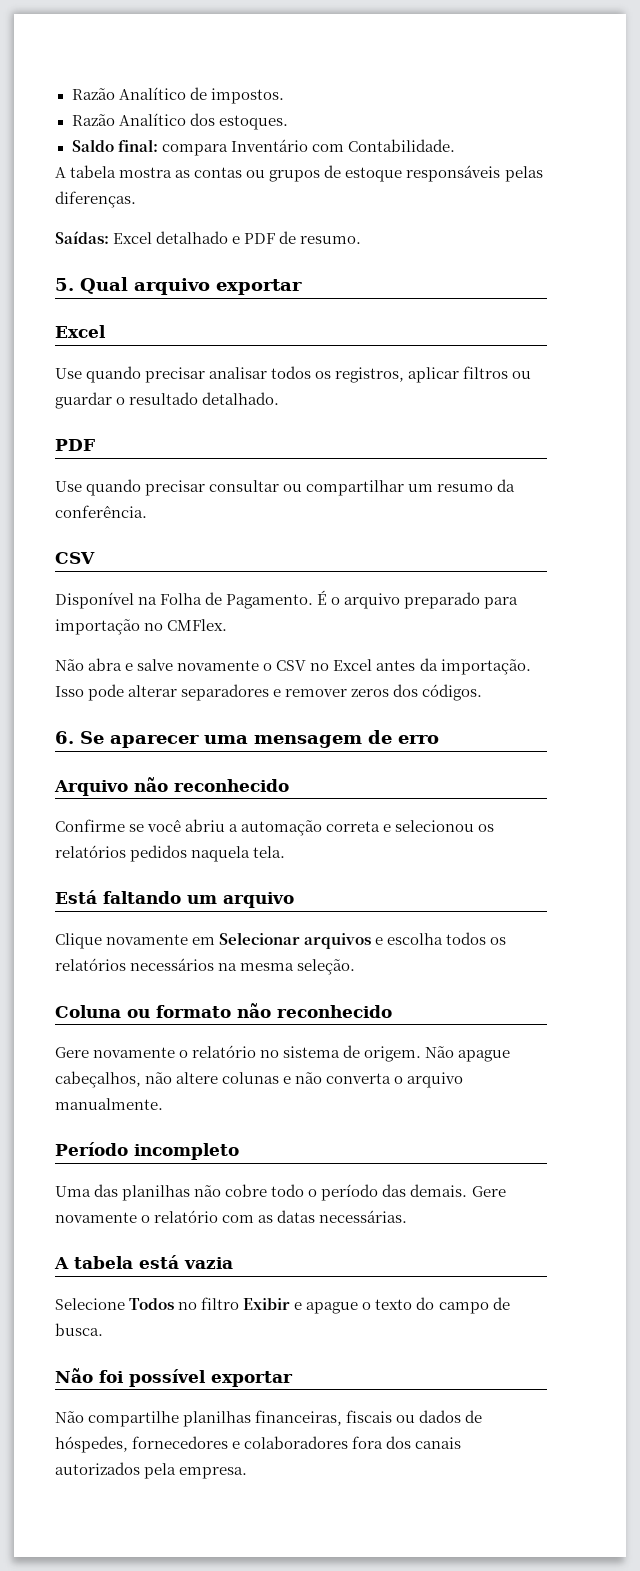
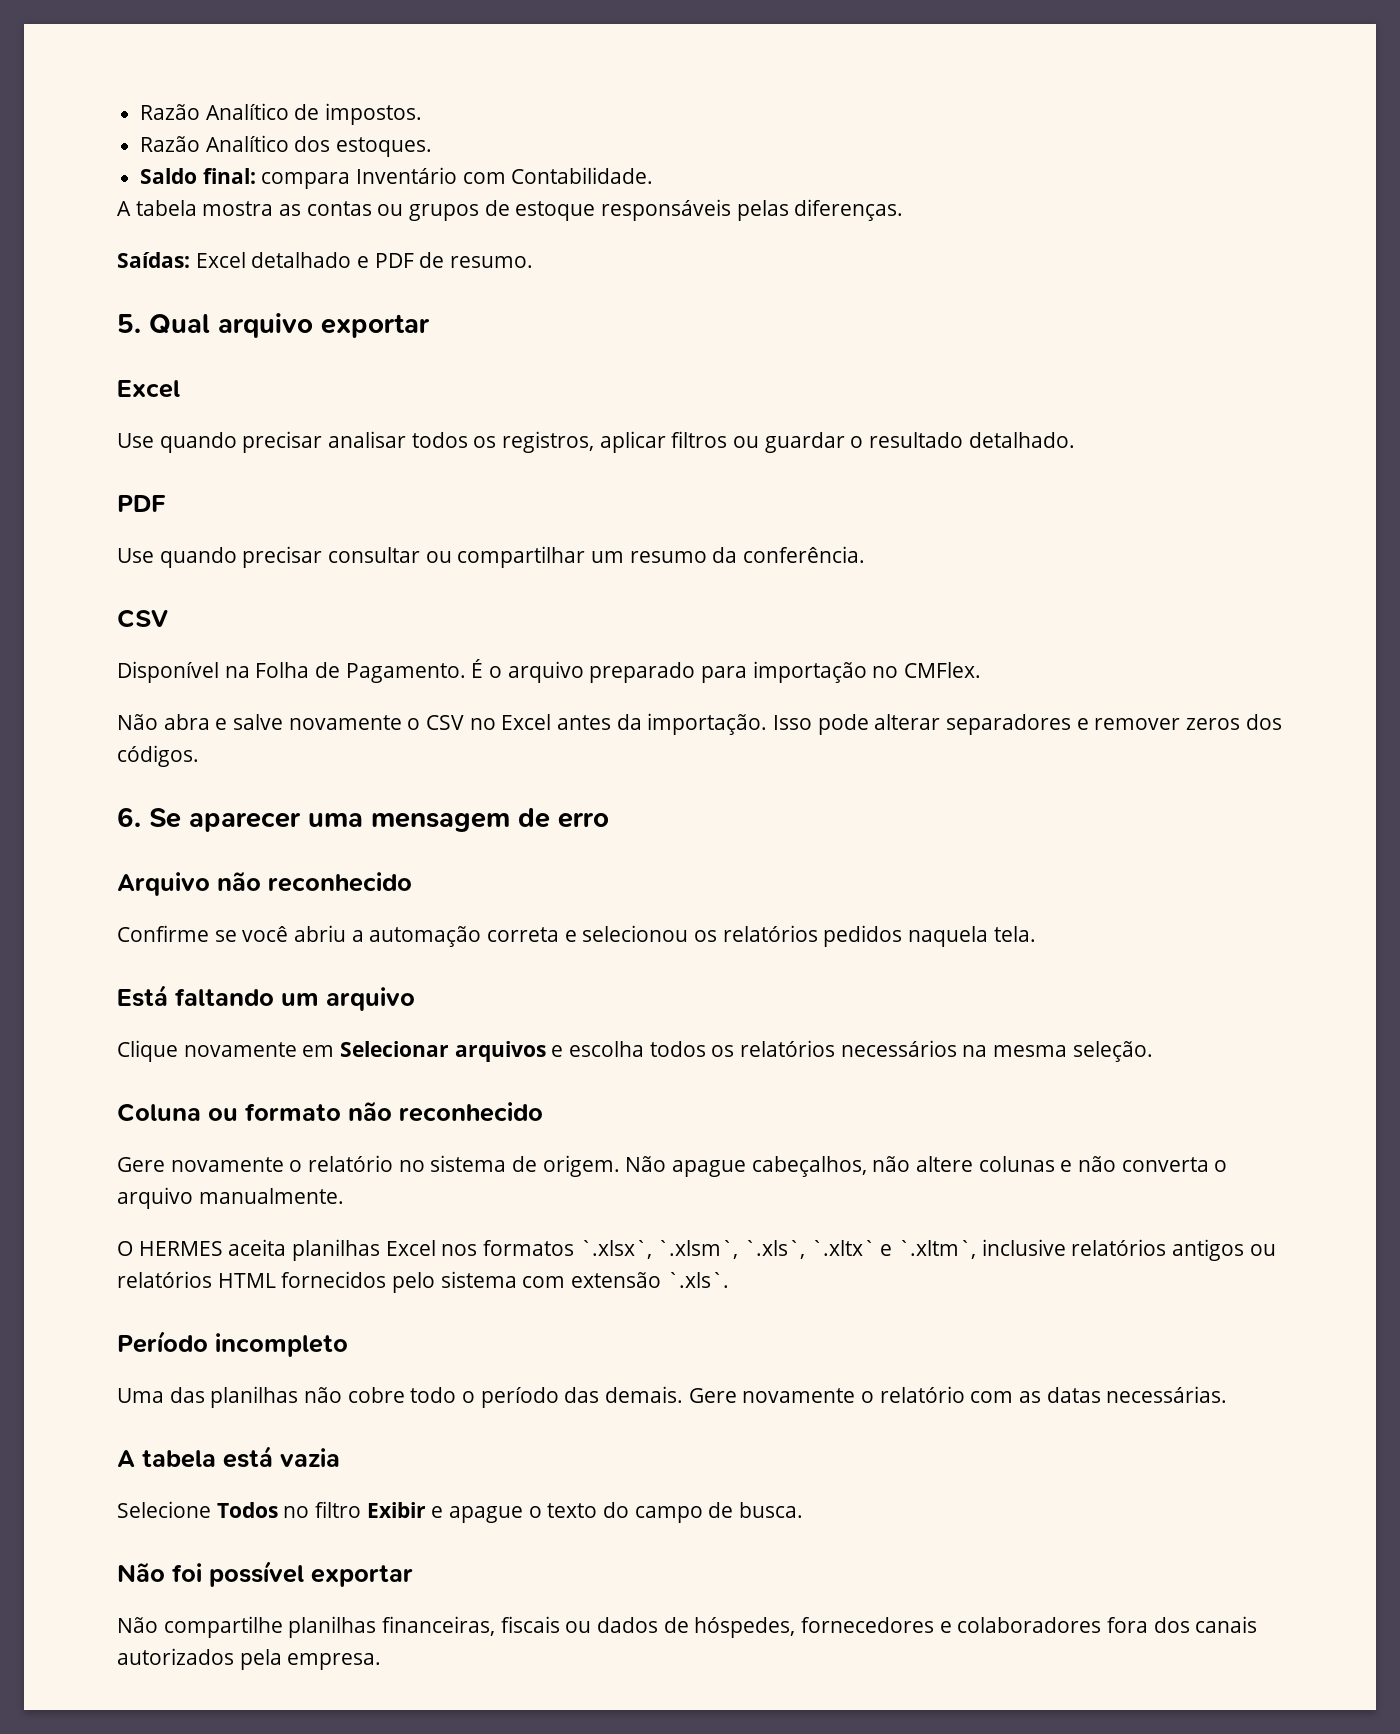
+ O HERMES aceita planilhas Excel nos formatos `.xlsx`, `.xlsm`, `.xls`, `.xltx` e `.xltm`, inclusive relatórios antigos ou relatórios HTML fornecidos pelo sistema com extensão `.xls`.

